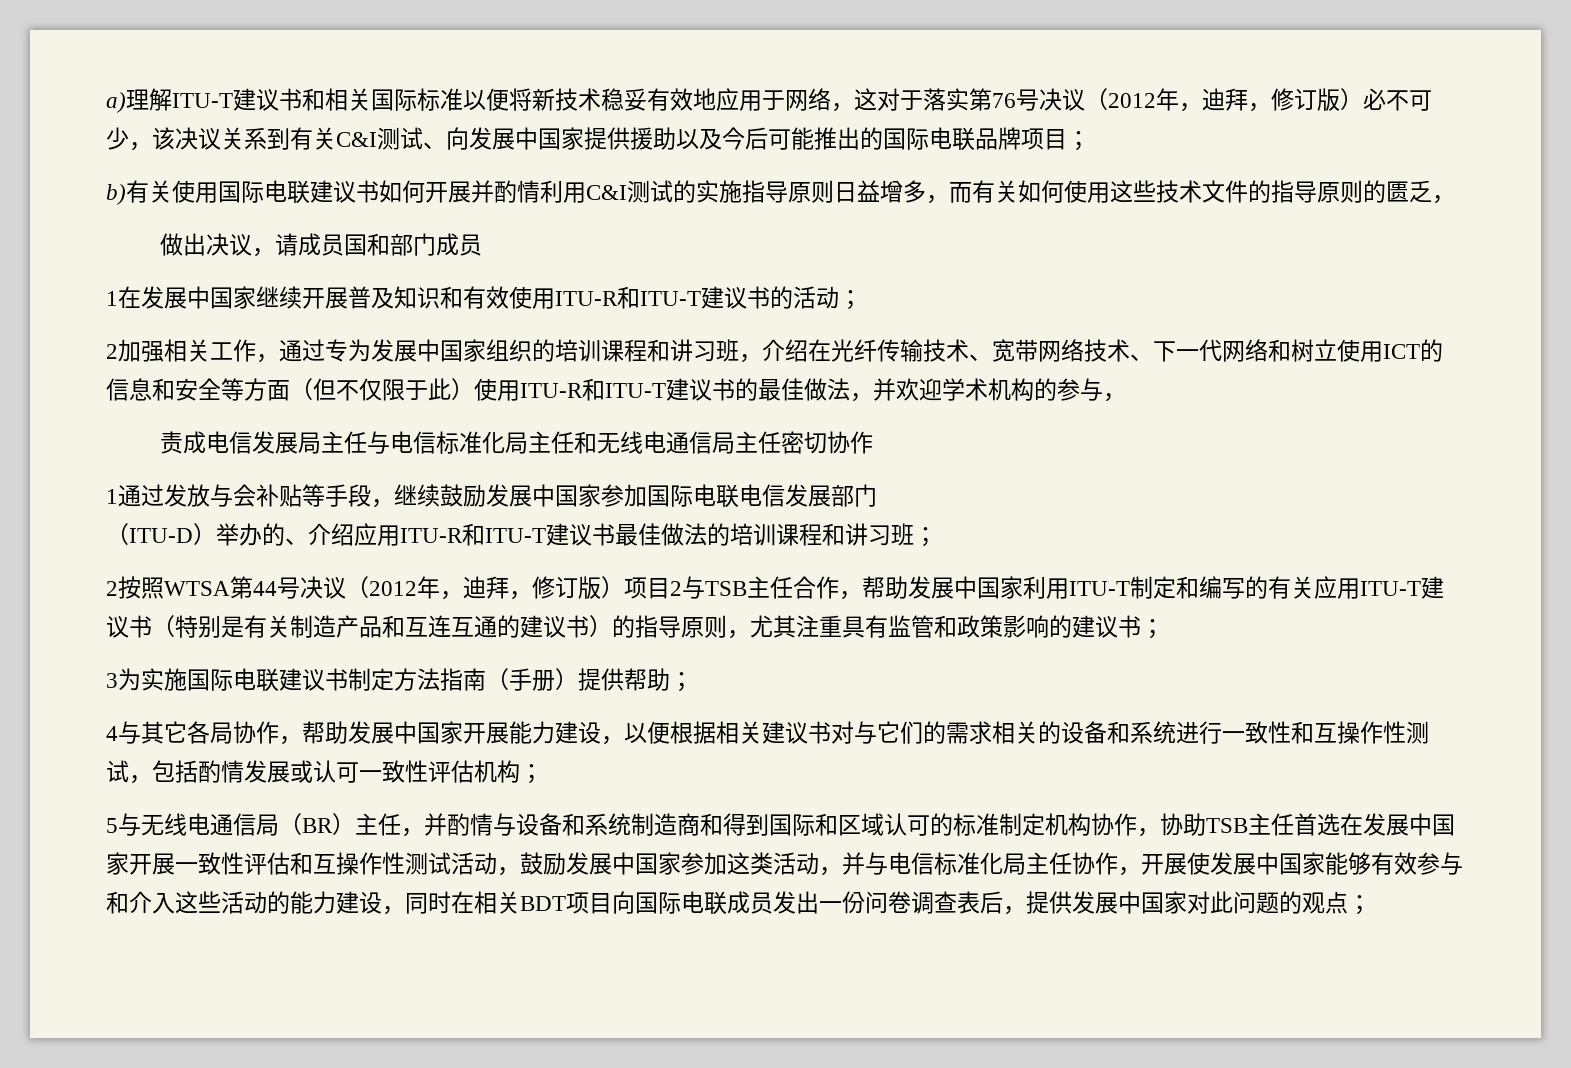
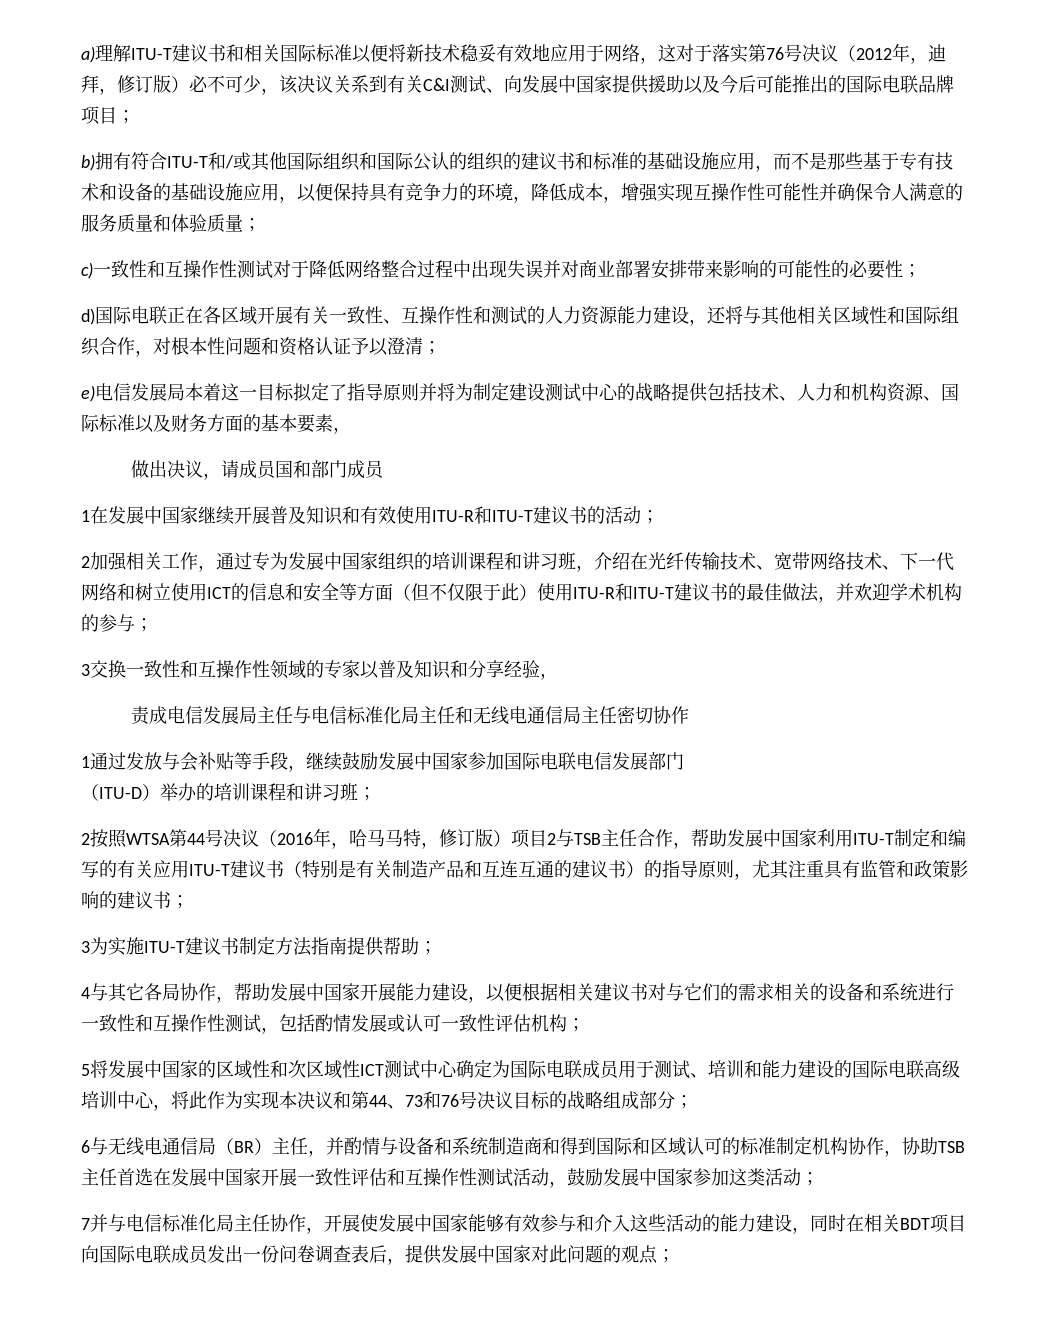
- b)有关使用国际电联建议书如何开展并酌情利用C&I测试的实施指导原则日益增多，而有关如何使用这些技术文件的指导原则的匮乏，
+ b)拥有符合ITU-T和/或其他国际组织和国际公认的组织的建议书和标准的基础设施应用，而不是那些基于专有技术和设备的基础设施应用，以便保持具有竞争力的环境，降低成本，增强实现互操作性可能性并确保令人满意的服务质量和体验质量；
+ c)一致性和互操作性测试对于降低网络整合过程中出现失误并对商业部署安排带来影响的可能性的必要性；
+ d)国际电联正在各区域开展有关一致性、互操作性和测试的人力资源能力建设，还将与其他相关区域性和国际组织合作，对根本性问题和资格认证予以澄清；
+ e)电信发展局本着这一目标拟定了指导原则并将为制定建设测试中心的战略提供包括技术、人力和机构资源、国际标准以及财务方面的基本要素，
- 2加强相关工作，通过专为发展中国家组织的培训课程和讲习班，介绍在光纤传输技术、宽带网络技术、下一代网络和树立使用ICT的信息和安全等方面（但不仅限于此）使用ITU-R和ITU-T建议书的最佳做法，并欢迎学术机构的参与，
+ 2加强相关工作，通过专为发展中国家组织的培训课程和讲习班，介绍在光纤传输技术、宽带网络技术、下一代网络和树立使用ICT的信息和安全等方面（但不仅限于此）使用ITU-R和ITU-T建议书的最佳做法，并欢迎学术机构的参与；
+ 3交换一致性和互操作性领域的专家以普及知识和分享经验，
- （ITU-D）举办的、介绍应用ITU-R和ITU-T建议书最佳做法的培训课程和讲习班；
+ （ITU-D）举办的培训课程和讲习班；
- 2按照WTSA第44号决议（2012年，迪拜，修订版）项目2与TSB主任合作，帮助发展中国家利用ITU-T制定和编写的有关应用ITU-T建议书（特别是有关制造产品和互连互通的建议书）的指导原则，尤其注重具有监管和政策影响的建议书；
+ 2按照WTSA第44号决议（2016年，哈马马特，修订版）项目2与TSB主任合作，帮助发展中国家利用ITU-T制定和编写的有关应用ITU-T建议书（特别是有关制造产品和互连互通的建议书）的指导原则，尤其注重具有监管和政策影响的建议书；
- 3为实施国际电联建议书制定方法指南（手册）提供帮助；
+ 3为实施ITU-T建议书制定方法指南提供帮助；
- 5与无线电通信局（BR）主任，并酌情与设备和系统制造商和得到国际和区域认可的标准制定机构协作，协助TSB主任首选在发展中国家开展一致性评估和互操作性测试活动，鼓励发展中国家参加这类活动，并与电信标准化局主任协作，开展使发展中国家能够有效参与和介入这些活动的能力建设，同时在相关BDT项目向国际电联成员发出一份问卷调查表后，提供发展中国家对此问题的观点；
+ 5将发展中国家的区域性和次区域性ICT测试中心确定为国际电联成员用于测试、培训和能力建设的国际电联高级培训中心，将此作为实现本决议和第44、73和76号决议目标的战略组成部分；
+ 6与无线电通信局（BR）主任，并酌情与设备和系统制造商和得到国际和区域认可的标准制定机构协作，协助TSB主任首选在发展中国家开展一致性评估和互操作性测试活动，鼓励发展中国家参加这类活动；
+ 7并与电信标准化局主任协作，开展使发展中国家能够有效参与和介入这些活动的能力建设，同时在相关BDT项目向国际电联成员发出一份问卷调查表后，提供发展中国家对此问题的观点；

